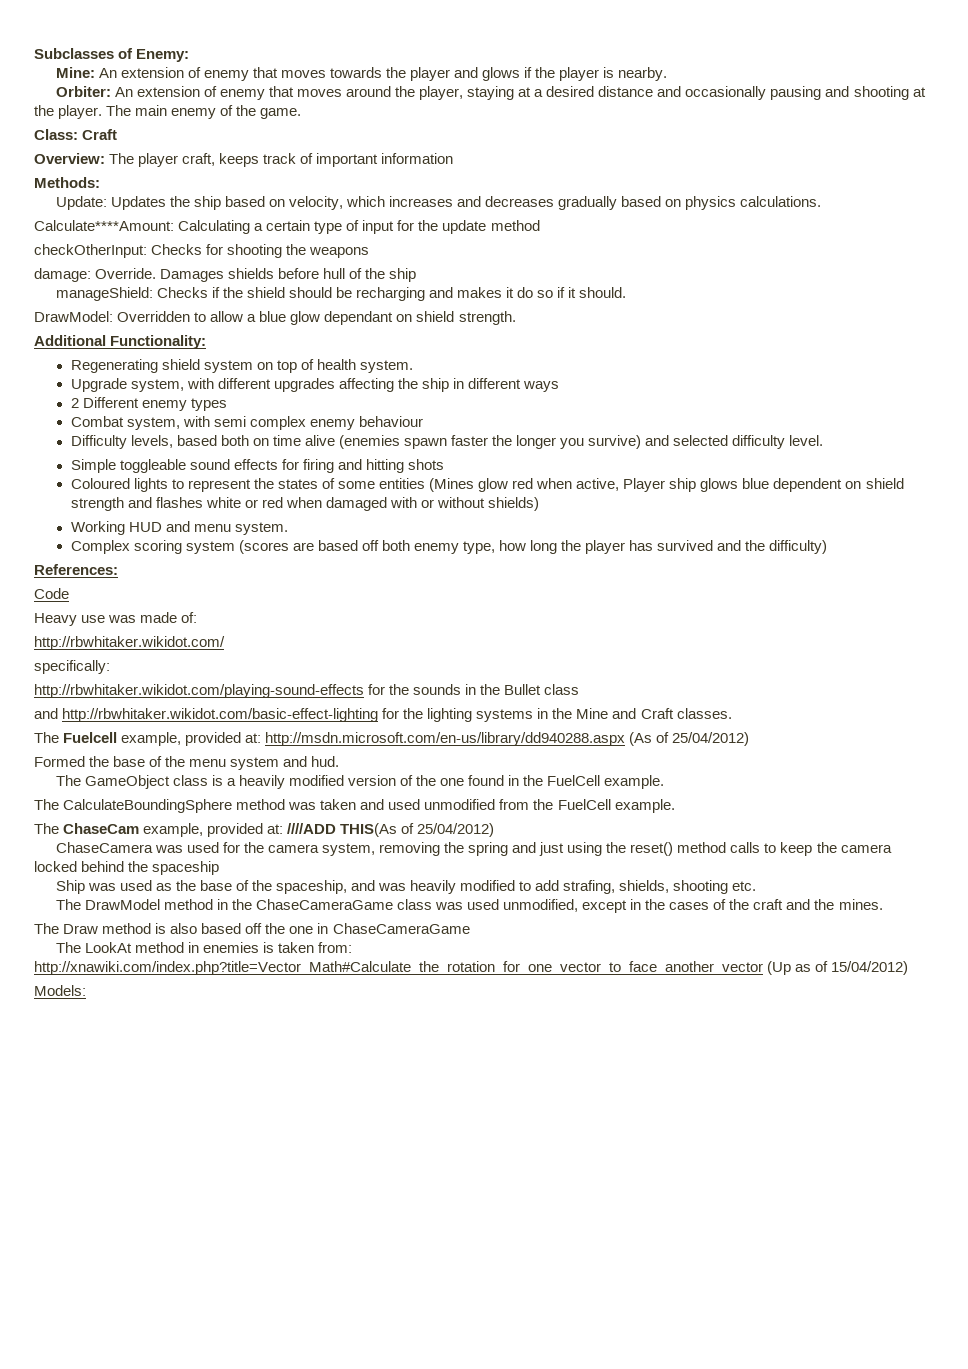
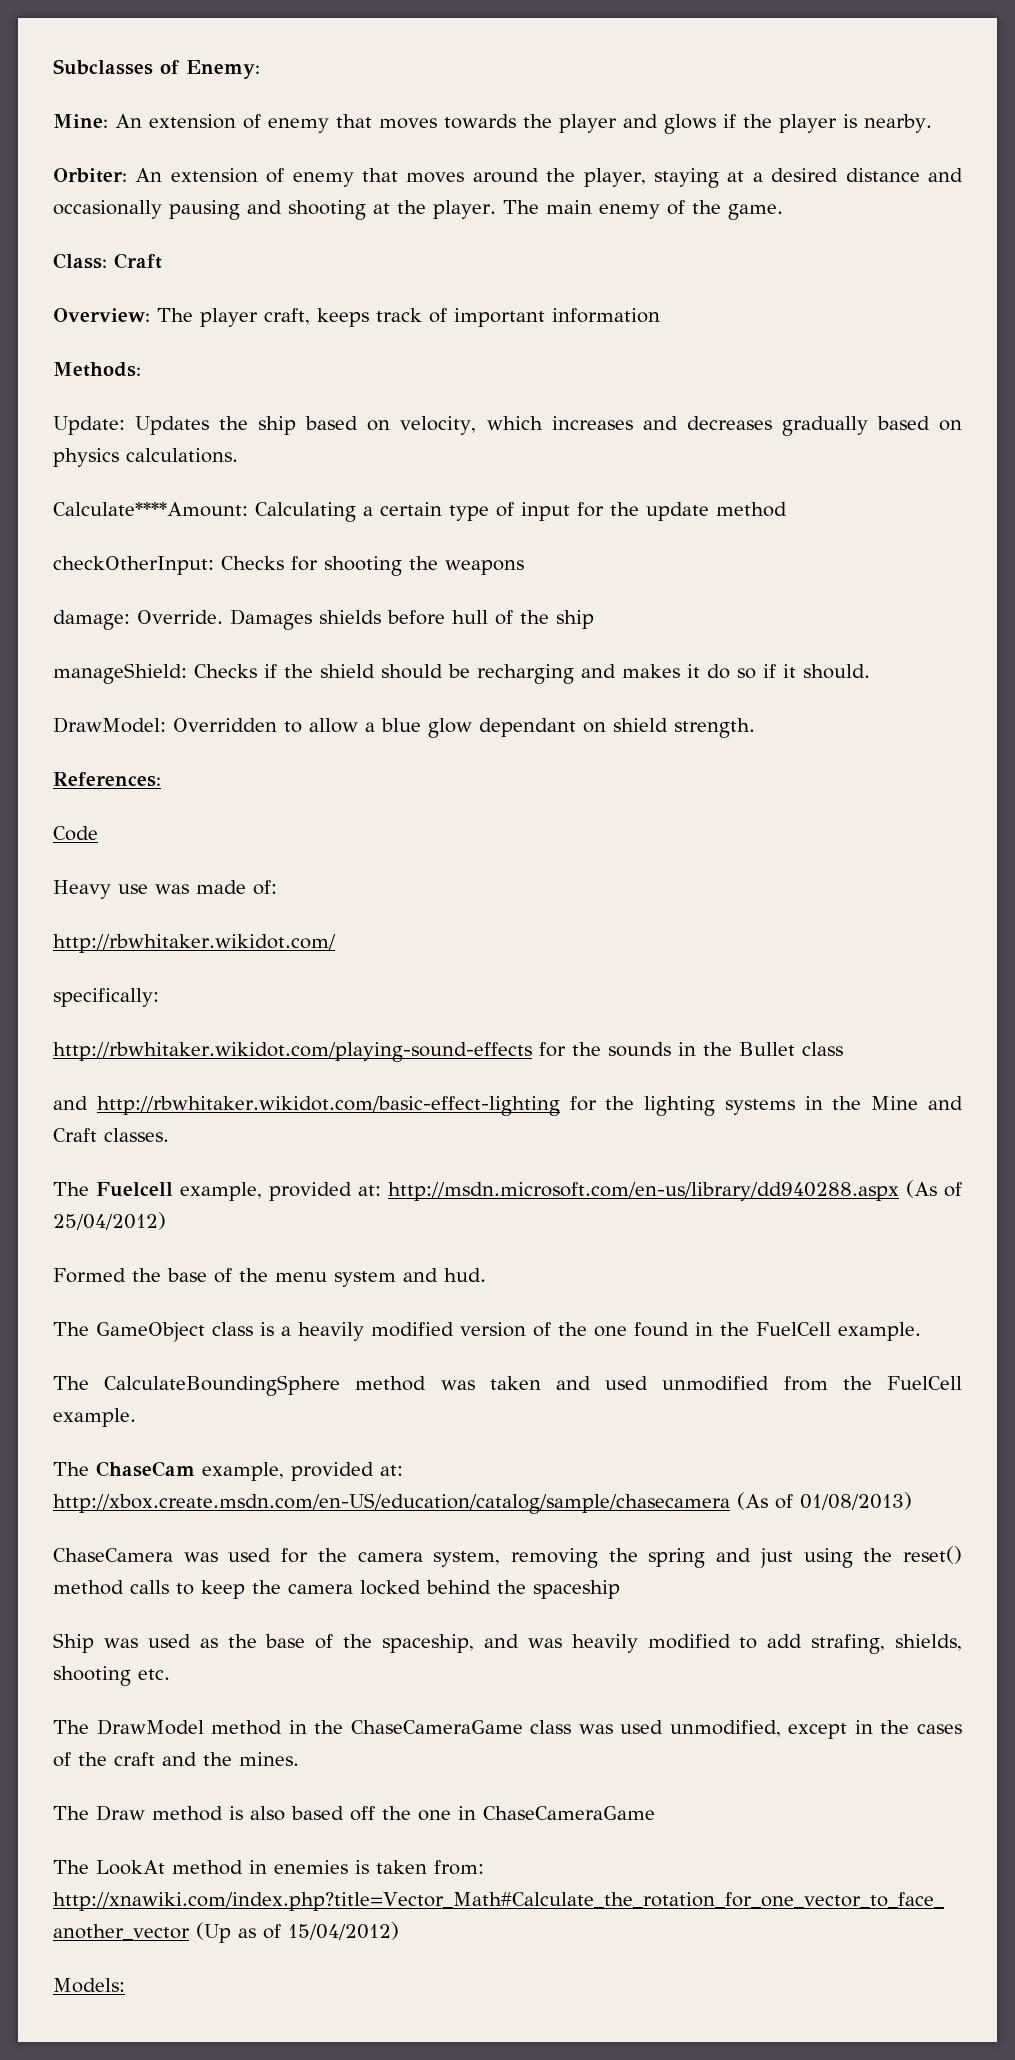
- Additional Functionality:
- Regenerating shield system on top of health system.
- Upgrade system, with different upgrades affecting the ship in different ways
- 2 Different enemy types
- Combat system, with semi complex enemy behaviour
- Difficulty levels, based both on time alive (enemies spawn faster the longer you survive) and selected difficulty level.
- Simple toggleable sound effects for firing and hitting shots
- Coloured lights to represent the states of some entities (Mines glow red when active, Player ship glows blue dependent on shield strength and flashes white or red when damaged with or without shields)
- Working HUD and menu system.
- Complex scoring system (scores are based off both enemy type, how long the player has survived and the difficulty)
- The ChaseCam example, provided at: ////ADD THIS(As of 25/04/2012)
+ The ChaseCam example, provided at: http://xbox.create.msdn.com/en-US/education/catalog/sample/chasecamera (As of 01/08/2013)

